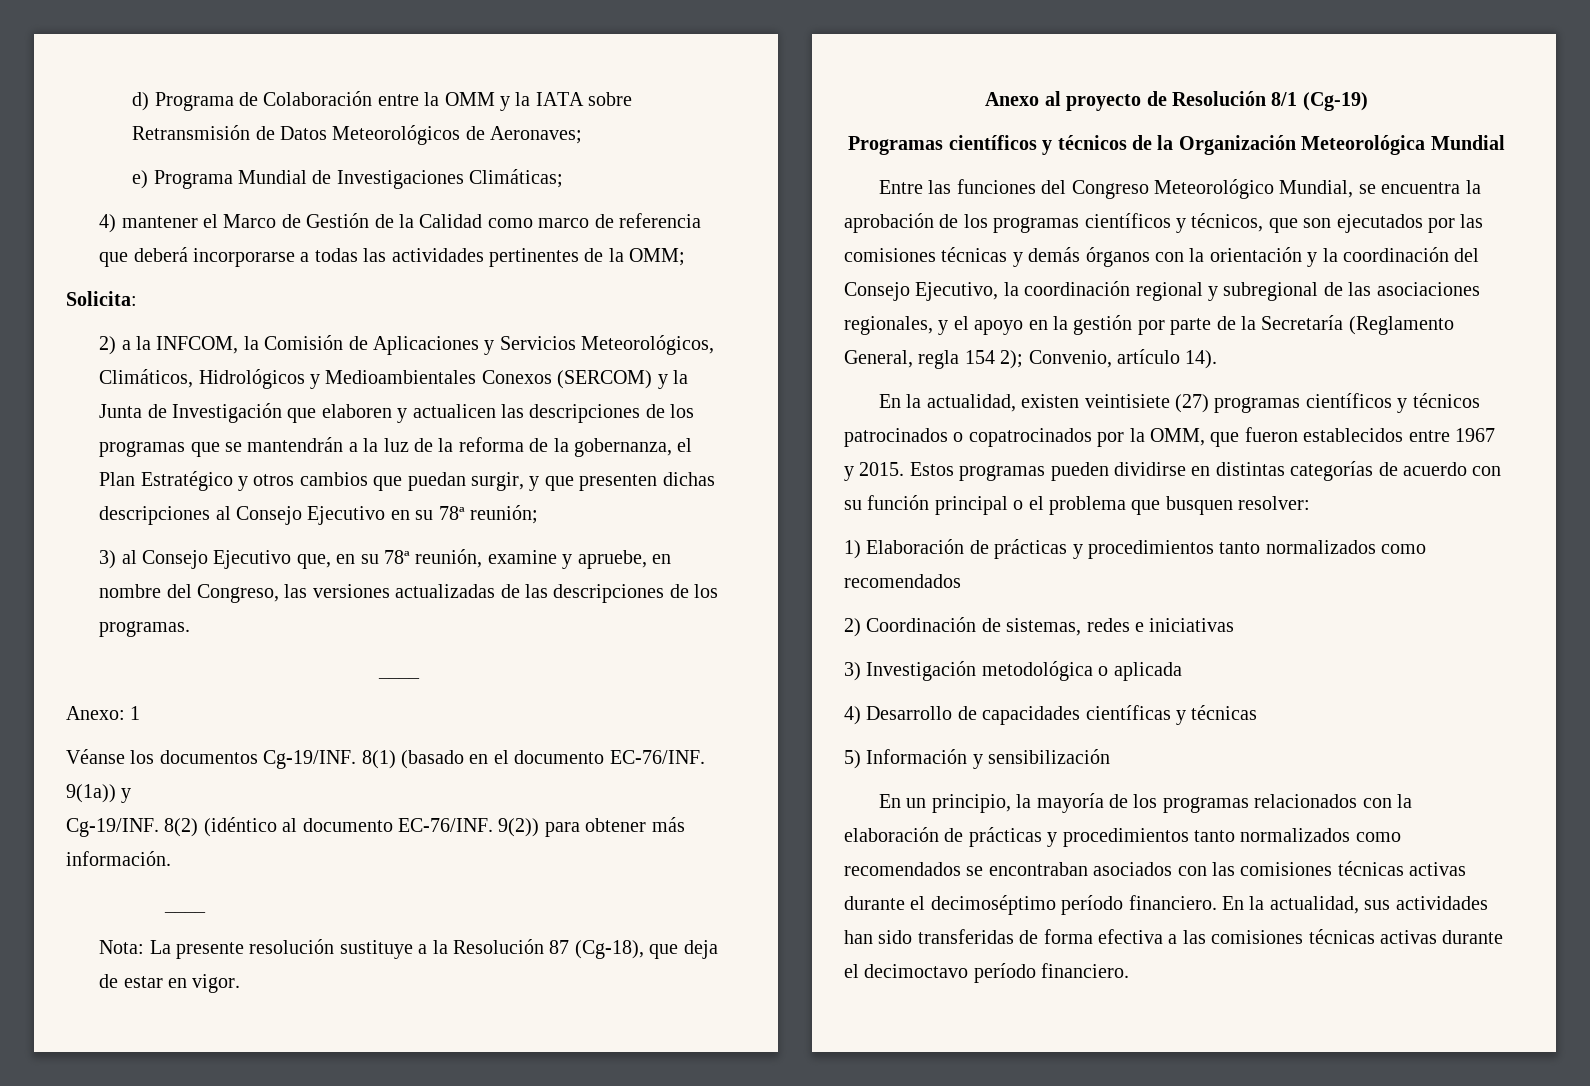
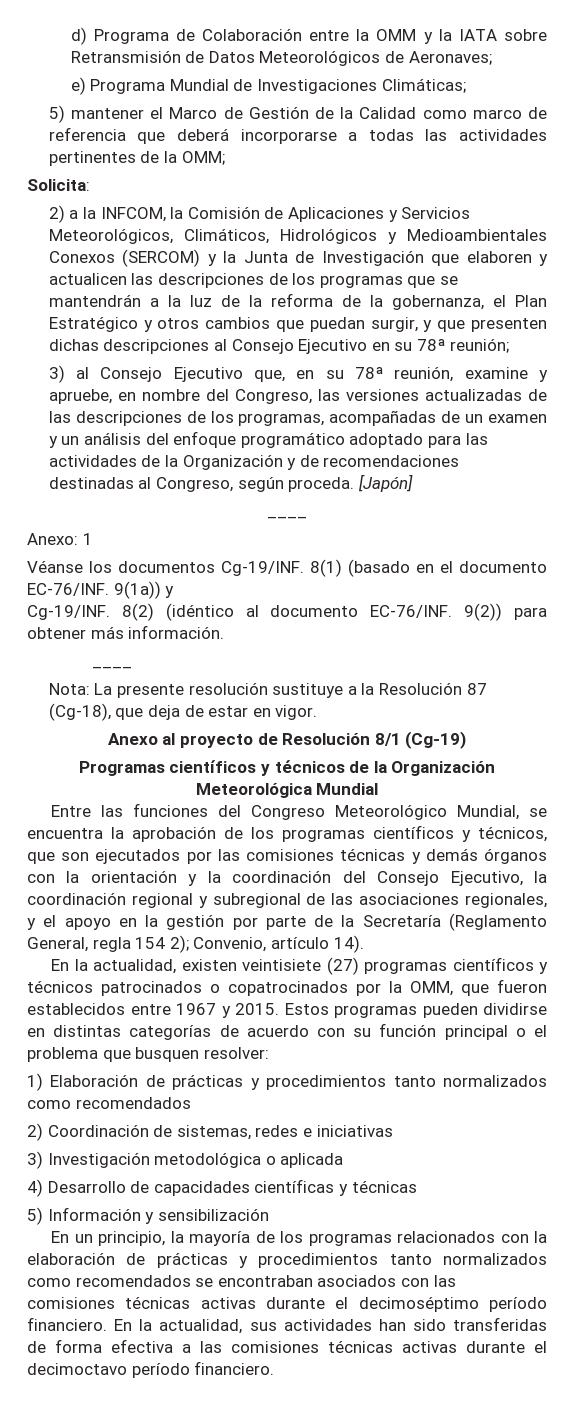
- 4) mantener el Marco de Gestión de la Calidad como marco de referencia que deberá incorporarse a todas las actividades pertinentes de la OMM;
+ 5) mantener el Marco de Gestión de la Calidad como marco de referencia que deberá incorporarse a todas las actividades pertinentes de la OMM;
- 3) al Consejo Ejecutivo que, en su 78ª reunión, examine y apruebe, en nombre del Congreso, las versiones actualizadas de las descripciones de los programas.
+ 3) al Consejo Ejecutivo que, en su 78ª reunión, examine y apruebe, en nombre del Congreso, las versiones actualizadas de las descripciones de los programas, acompañadas de un examen y un análisis del enfoque programático adoptado para las actividades de la Organización y de recomendaciones destinadas al Congreso, según proceda. [Japón]

